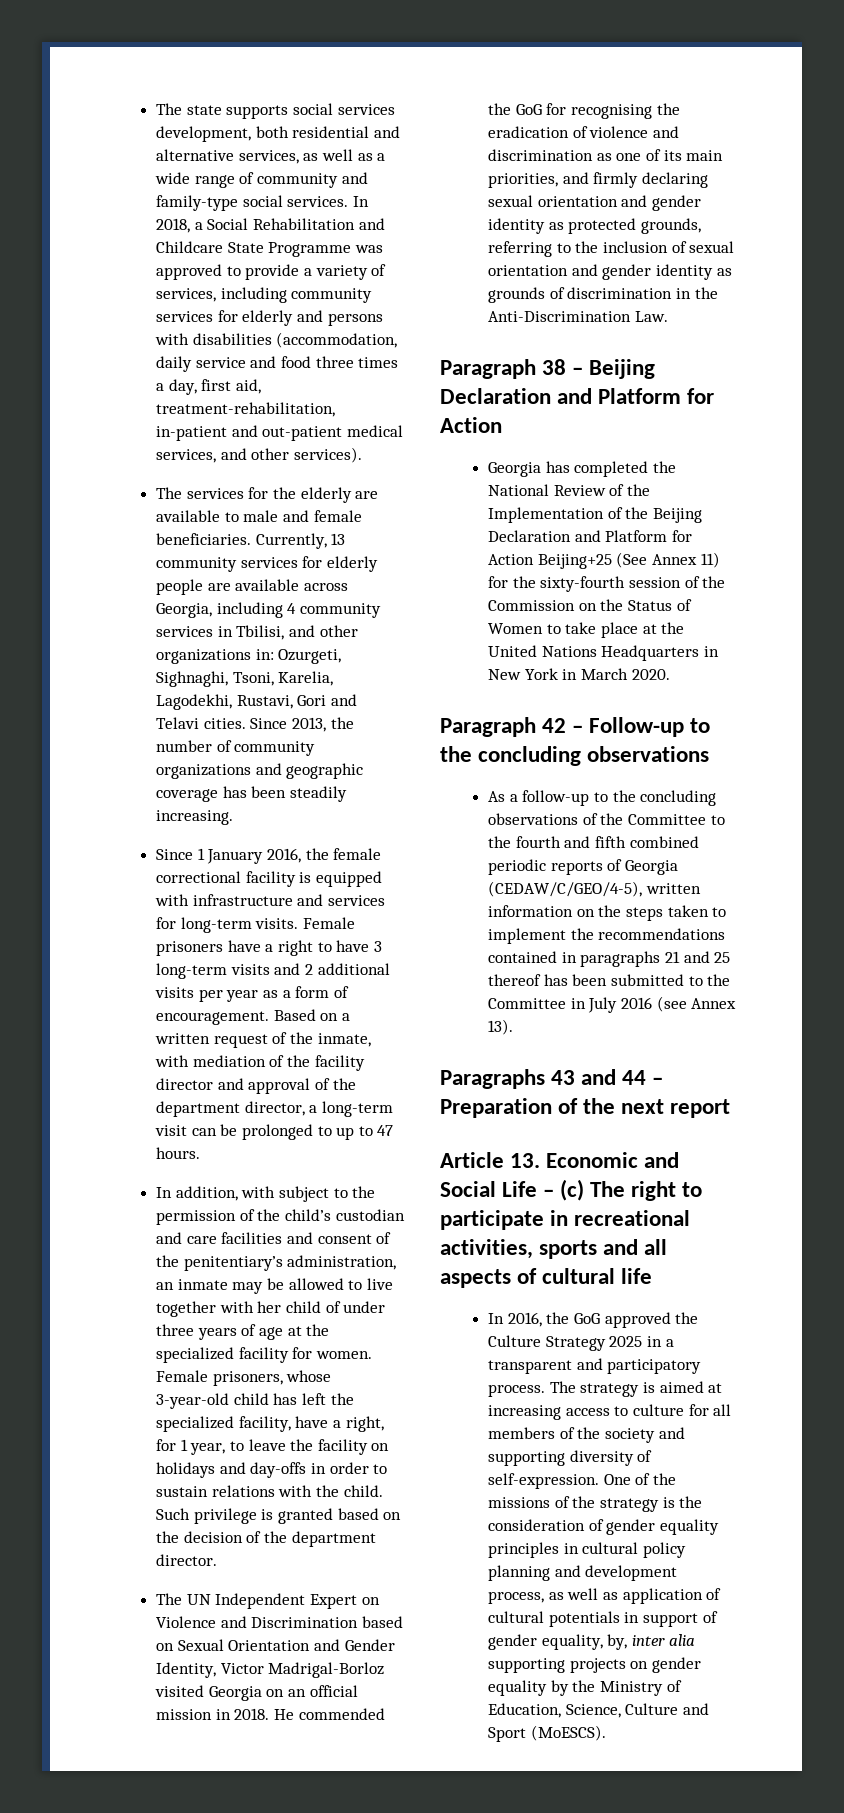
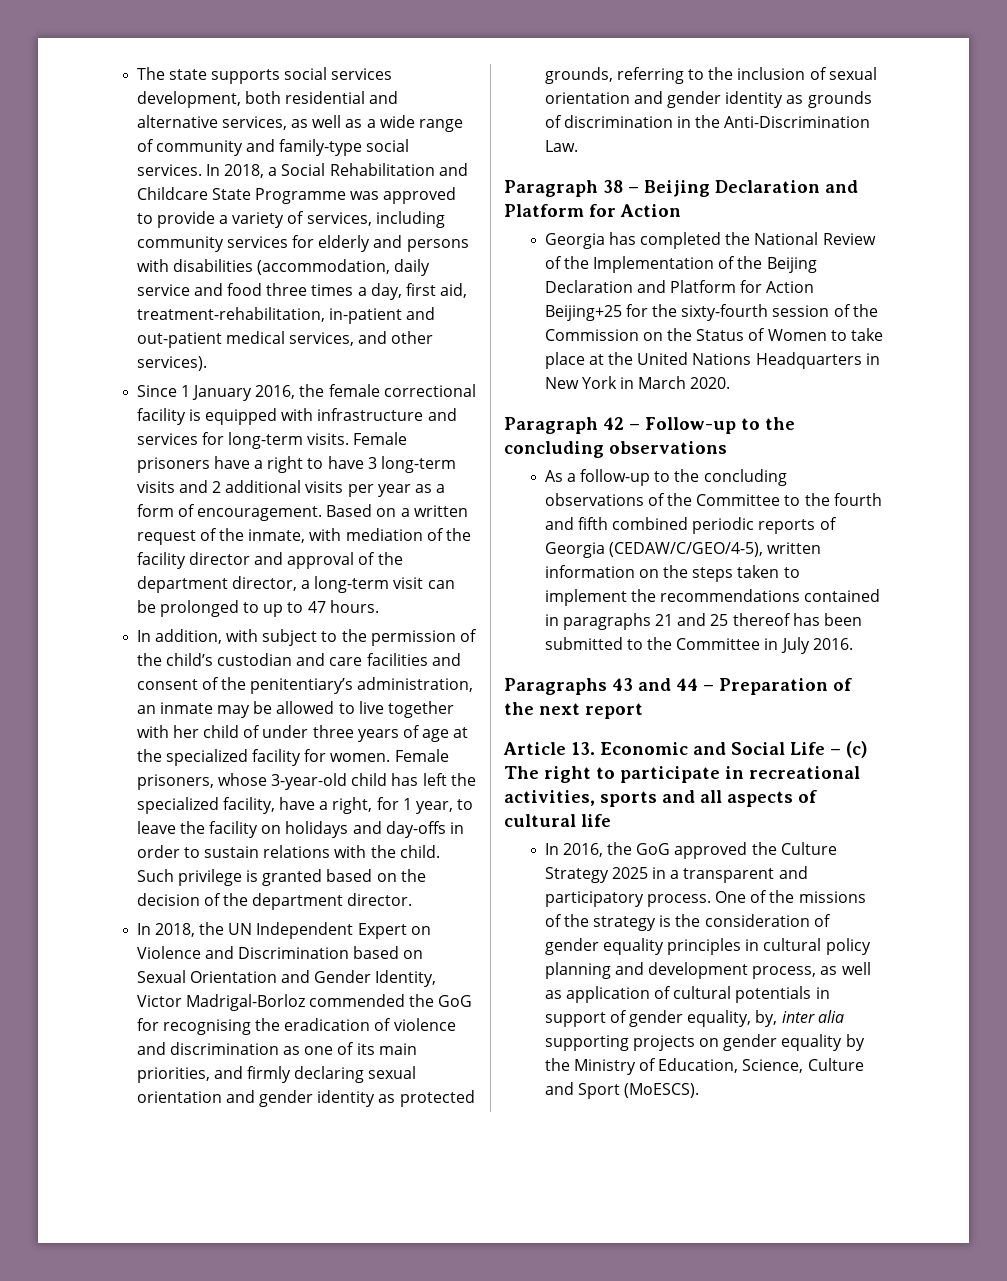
- The services for the elderly are available to male and female beneficiaries. Currently, 13 community services for elderly people are available across Georgia, including 4 community services in Tbilisi, and other organizations in: Ozurgeti, Sighnaghi, Tsoni, Karelia, Lagodekhi, Rustavi, Gori and Telavi cities. Since 2013, the number of community organizations and geographic coverage has been steadily increasing.
- The UN Independent Expert on Violence and Discrimination based on Sexual Orientation and Gender Identity, Victor Madrigal-Borloz visited Georgia on an official mission in 2018. He commended the GoG for recognising the eradication of violence and discrimination as one of its main priorities, and firmly declaring sexual orientation and gender identity as protected grounds, referring to the inclusion of sexual orientation and gender identity as grounds of discrimination in the Anti-Discrimination Law.
+ In 2018, the UN Independent Expert on Violence and Discrimination based on Sexual Orientation and Gender Identity, Victor Madrigal-Borloz commended the GoG for recognising the eradication of violence and discrimination as one of its main priorities, and firmly declaring sexual orientation and gender identity as protected grounds, referring to the inclusion of sexual orientation and gender identity as grounds of discrimination in the Anti-Discrimination Law.
- Georgia has completed the National Review of the Implementation of the Beijing Declaration and Platform for Action Beijing+25 (See Annex 11) for the sixty-fourth session of the Commission on the Status of Women to take place at the United Nations Headquarters in New York in March 2020.
+ Georgia has completed the National Review of the Implementation of the Beijing Declaration and Platform for Action Beijing+25 for the sixty-fourth session of the Commission on the Status of Women to take place at the United Nations Headquarters in New York in March 2020.
- As a follow-up to the concluding observations of the Committee to the fourth and fifth combined periodic reports of Georgia (CEDAW/C/GEO/4-5), written information on the steps taken to implement the recommendations contained in paragraphs 21 and 25 thereof has been submitted to the Committee in July 2016 (see Annex 13).
+ As a follow-up to the concluding observations of the Committee to the fourth and fifth combined periodic reports of Georgia (CEDAW/C/GEO/4-5), written information on the steps taken to implement the recommendations contained in paragraphs 21 and 25 thereof has been submitted to the Committee in July 2016.
- The strategy is aimed at increasing access to culture for all members of the society and supporting diversity of self-expression.

